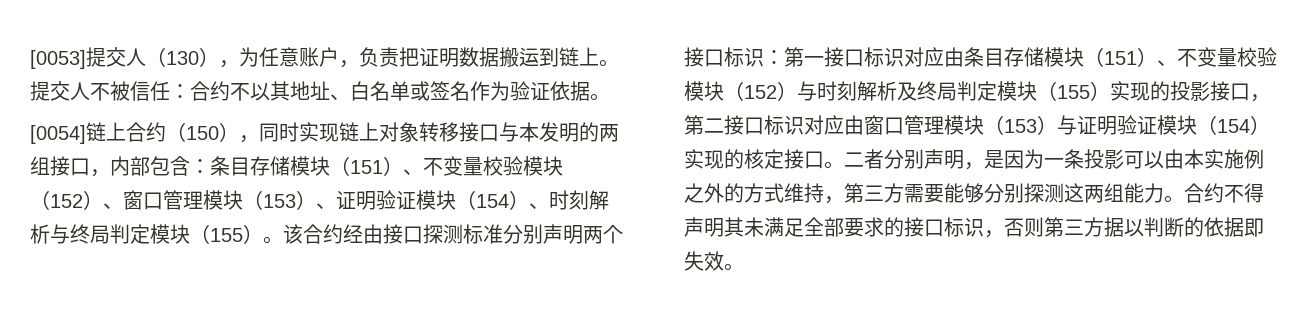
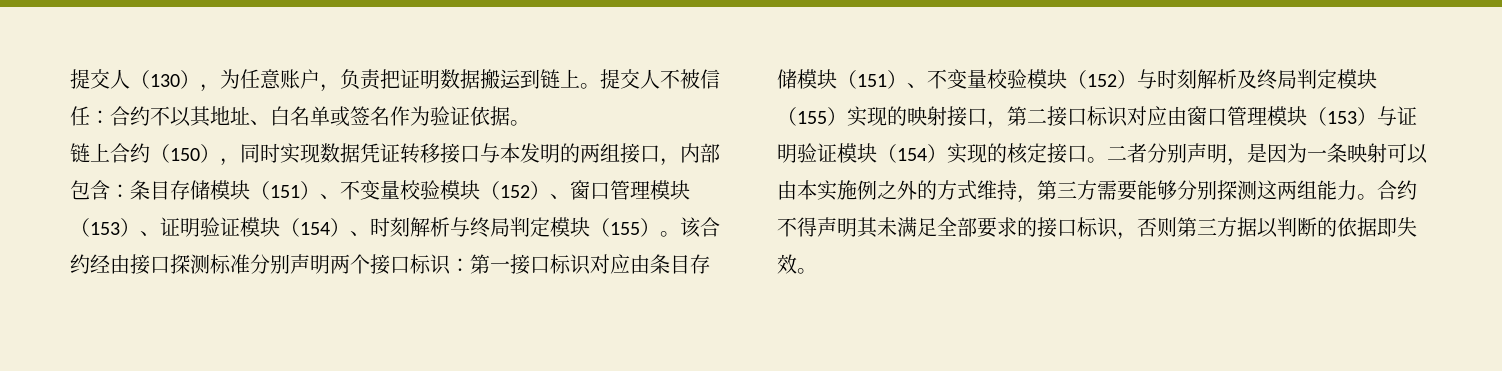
- [0053]提交人（130），为任意账户，负责把证明数据搬运到链上。
+ 提交人（130），为任意账户，负责把证明数据搬运到链上。
- [0054]链上合约（150），同时实现链上对象转移接口与本发明的两组接口，内部包含：条目存储模块（151）、不变量校验模块（152）、窗口管理模块（153）、证明验证模块（154）、时刻解析与终局判定模块（155）。
+ 链上合约（150），同时实现数据凭证转移接口与本发明的两组接口，内部包含：条目存储模块（151）、不变量校验模块（152）、窗口管理模块（153）、证明验证模块（154）、时刻解析与终局判定模块（155）。
- 该合约经由接口探测标准分别声明两个接口标识：第一接口标识对应由条目存储模块（151）、不变量校验模块（152）与时刻解析及终局判定模块（155）实现的投影接口，第二接口标识对应由窗口管理模块（153）与证明验证模块（154）实现的核定接口。
+ 该合约经由接口探测标准分别声明两个接口标识：第一接口标识对应由条目存储模块（151）、不变量校验模块（152）与时刻解析及终局判定模块（155）实现的映射接口，第二接口标识对应由窗口管理模块（153）与证明验证模块（154）实现的核定接口。
- 二者分别声明，是因为一条投影可以由本实施例之外的方式维持，第三方需要能够分别探测这两组能力。
+ 二者分别声明，是因为一条映射可以由本实施例之外的方式维持，第三方需要能够分别探测这两组能力。

